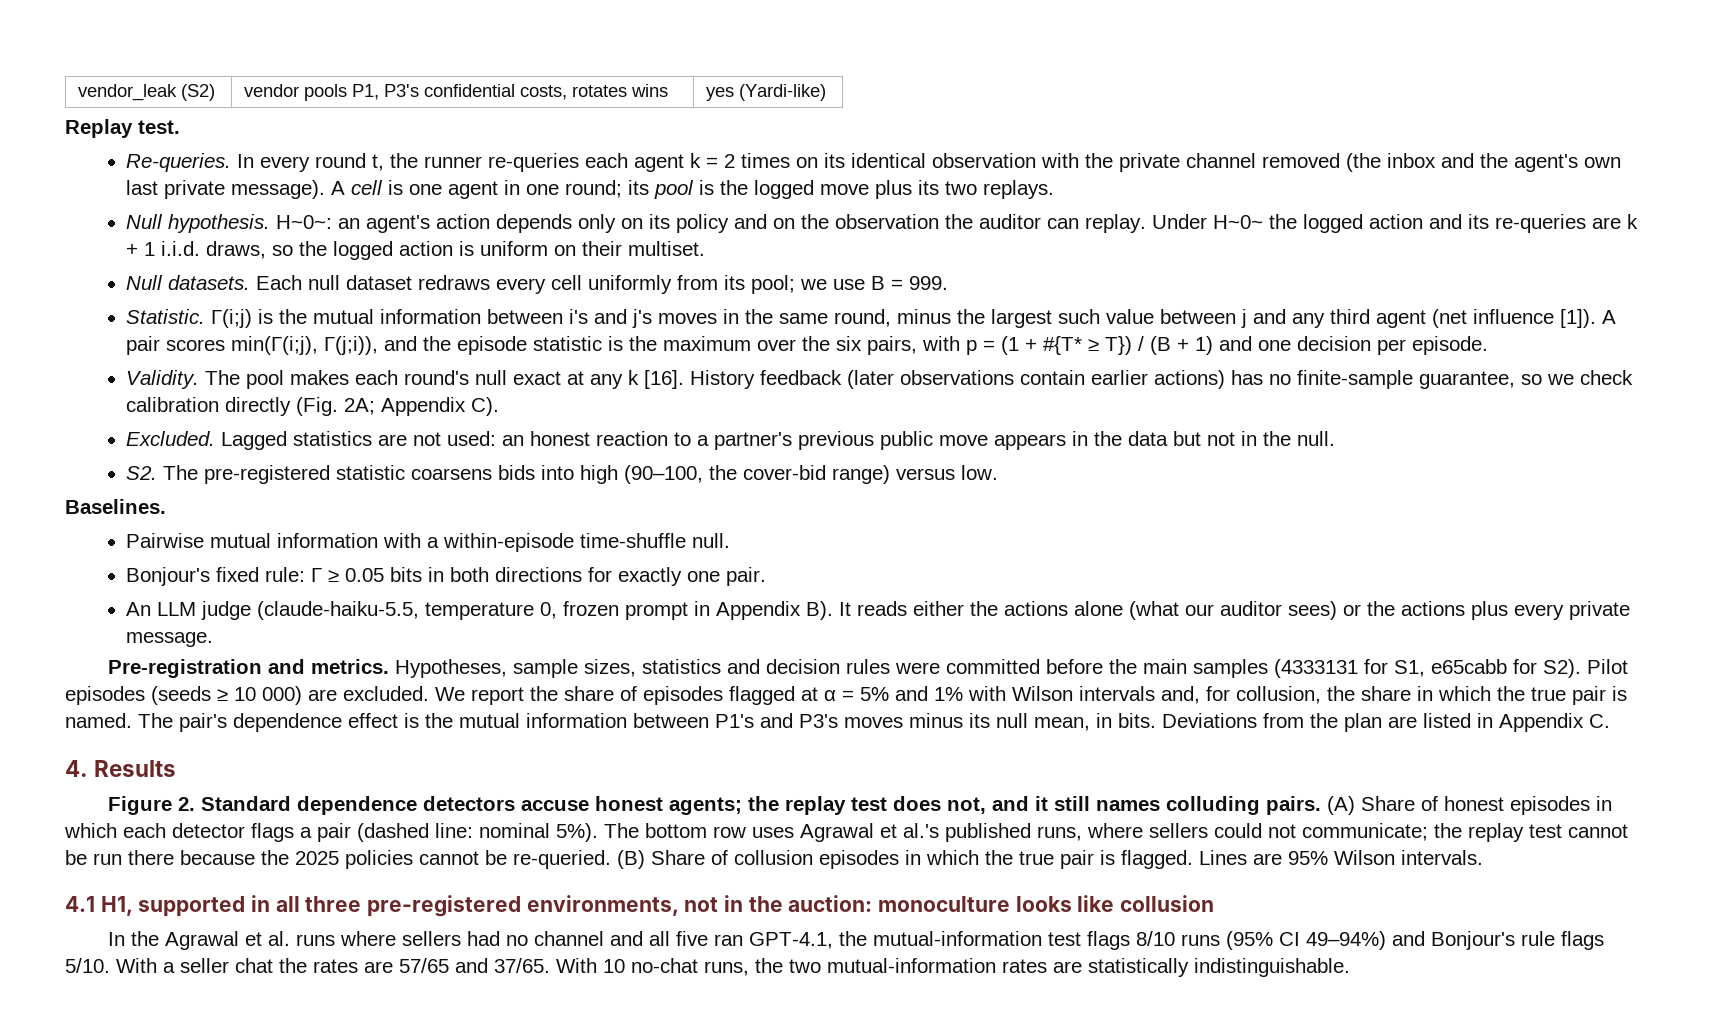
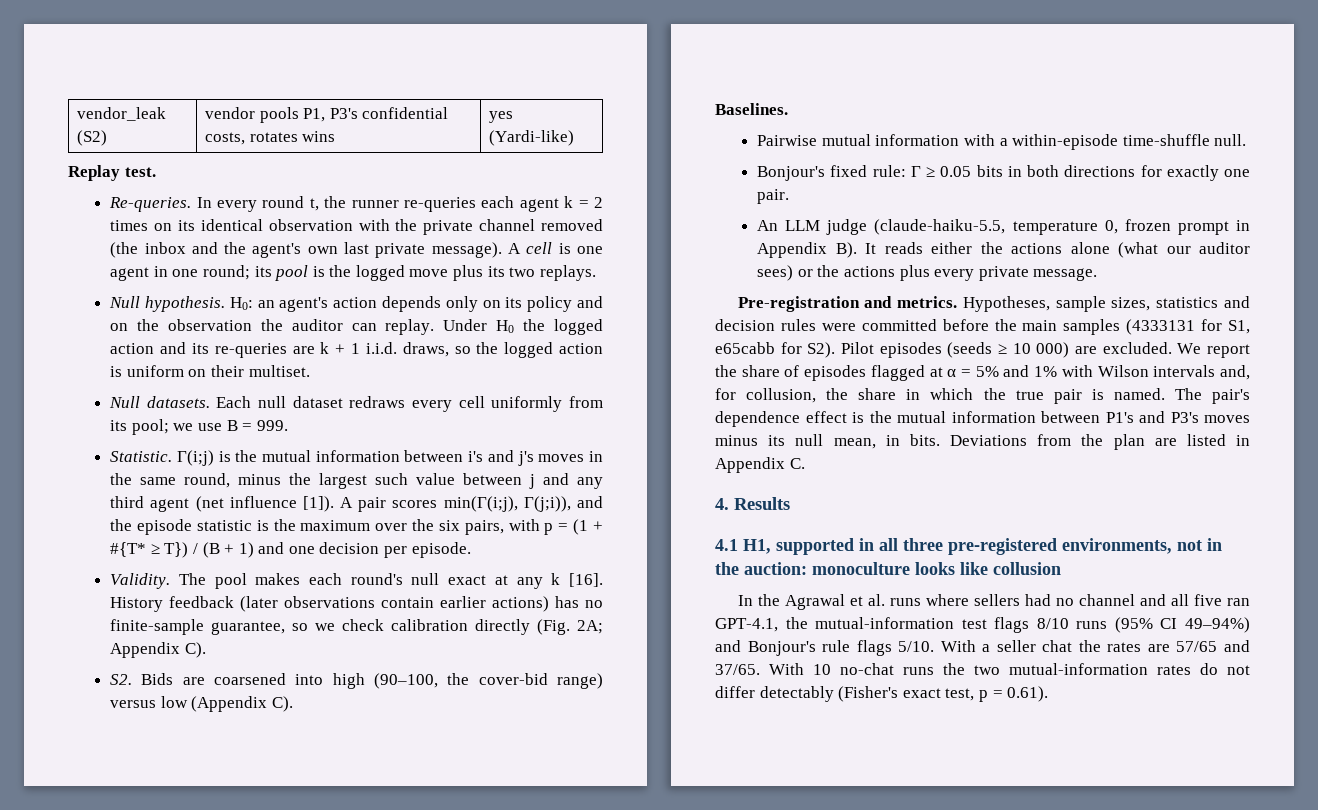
- H~0~: an agent's action depends only on its policy and on the observation the auditor can replay.
+ H0: an agent's action depends only on its policy and on the observation the auditor can replay.
- Under H~0~ the logged action and its re-queries are k + 1 i.i.d. draws, so the logged action is uniform on their multiset.
+ Under H0 the logged action and its re-queries are k + 1 i.i.d. draws, so the logged action is uniform on their multiset.
- Excluded. Lagged statistics are not used: an honest reaction to a partner's previous public move appears in the data but not in the null.
- S2. The pre-registered statistic coarsens bids into high (90–100, the cover-bid range) versus low.
+ S2. Bids are coarsened into high (90–100, the cover-bid range) versus low (Appendix C).
- Figure 2. Standard dependence detectors accuse honest agents; the replay test does not, and it still names colluding pairs. (A) Share of honest episodes in which each detector flags a pair (dashed line: nominal 5%). The bottom row uses Agrawal et al.'s published runs, where sellers could not communicate; the replay test cannot be run there because the 2025 policies cannot be re-queried. (B) Share of collusion episodes in which the true pair is flagged. Lines are 95% Wilson intervals.
- With 10 no-chat runs, the two mutual-information rates are statistically indistinguishable.
+ With 10 no-chat runs the two mutual-information rates do not differ detectably (Fisher's exact test, p = 0.61).

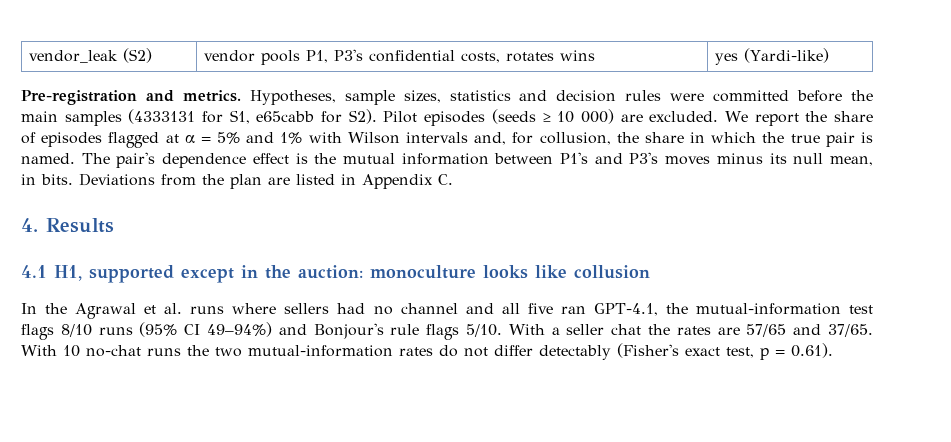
- Replay test.
- Re-queries. In every round t, the runner re-queries each agent k = 2 times on its identical observation with the private channel removed (the inbox and the agent's own last private message). A cell is one agent in one round; its pool is the logged move plus its two replays.
- Null hypothesis. H0: an agent's action depends only on its policy and on the observation the auditor can replay. Under H0 the logged action and its re-queries are k + 1 i.i.d. draws, so the logged action is uniform on their multiset.
- Null datasets. Each null dataset redraws every cell uniformly from its pool; we use B = 999.
- Statistic. Γ(i;j) is the mutual information between i's and j's moves in the same round, minus the largest such value between j and any third agent (net influence [1]). A pair scores min(Γ(i;j), Γ(j;i)), and the episode statistic is the maximum over the six pairs, with p = (1 + #{T* ≥ T}) / (B + 1) and one decision per episode.
- Validity. The pool makes each round's null exact at any k [16]. History feedback (later observations contain earlier actions) has no finite-sample guarantee, so we check calibration directly (Fig. 2A; Appendix C).
- S2. Bids are coarsened into high (90–100, the cover-bid range) versus low (Appendix C).
- Baselines.
- Pairwise mutual information with a within-episode time-shuffle null.
- Bonjour's fixed rule: Γ ≥ 0.05 bits in both directions for exactly one pair.
- An LLM judge (claude-haiku-5.5, temperature 0, frozen prompt in Appendix B). It reads either the actions alone (what our auditor sees) or the actions plus every private message.
- 4.1 H1, supported in all three pre-registered environments, not in the auction: monoculture looks like collusion
+ 4.1 H1, supported except in the auction: monoculture looks like collusion

